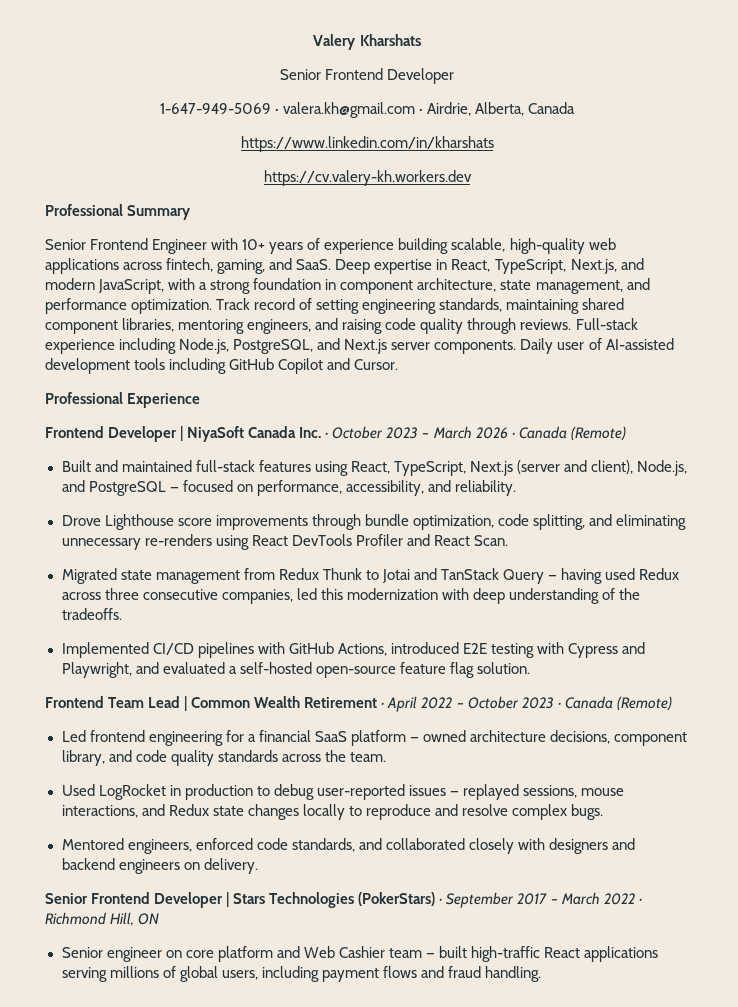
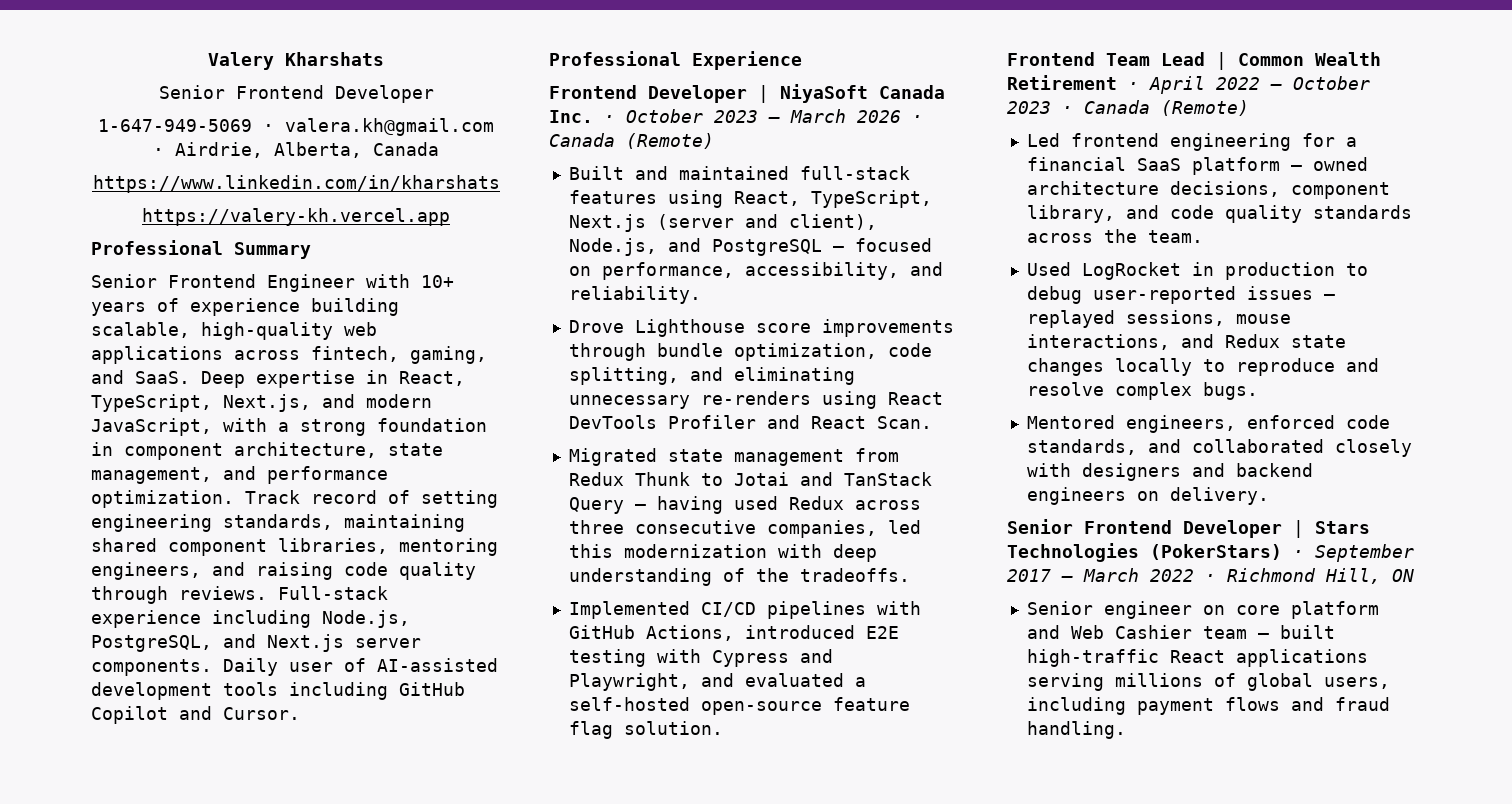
- https://cv.valery-kh.workers.dev
+ https://valery-kh.vercel.app

